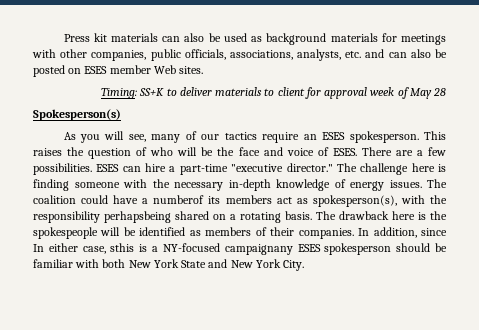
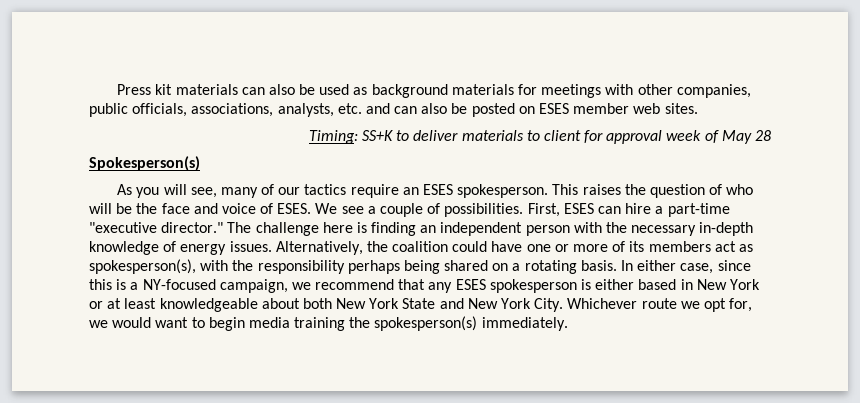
- Press kit materials can also be used as background materials for meetings with other companies, public officials, associations, analysts, etc. and can also be posted on ESES member Web sites.
+ Press kit materials can also be used as background materials for meetings with other companies, public officials, associations, analysts, etc. and can also be posted on ESES member web sites.
- There are a few possibilities. ESES can hire a part-time "executive director."
+ We see a couple of possibilities. First, ESES can hire a part-time "executive director."
- The challenge here is finding someone with the necessary in-depth knowledge of energy issues.
+ The challenge here is finding an independent person with the necessary in-depth knowledge of energy issues.
- The coalition could have a numberof its members act as spokesperson(s), with the responsibility perhapsbeing shared on a rotating basis.
+ Alternatively, the coalition could have one or more of its members act as spokesperson(s), with the responsibility perhaps being shared on a rotating basis.
- The drawback here is the spokespeople will be identified as members of their companies. In addition, since In either case, sthis is a NY-focused campaignany ESES spokesperson should be familiar with both New York State and New York City.
+ In either case, since this is a NY-focused campaign, we recommend that any ESES spokesperson is either based in New York or at least knowledgeable about both New York State and New York City.
+ Whichever route we opt for, we would want to begin media training the spokesperson(s) immediately.

